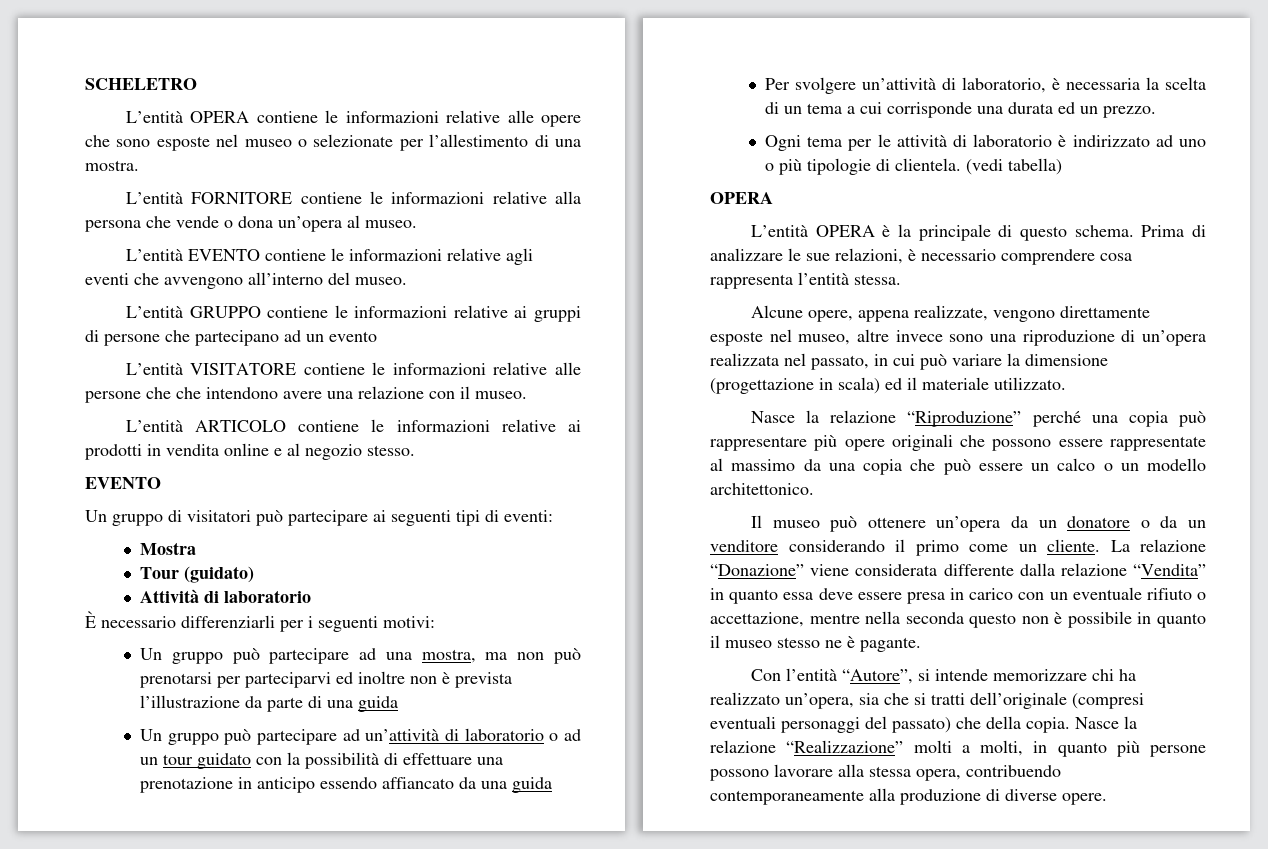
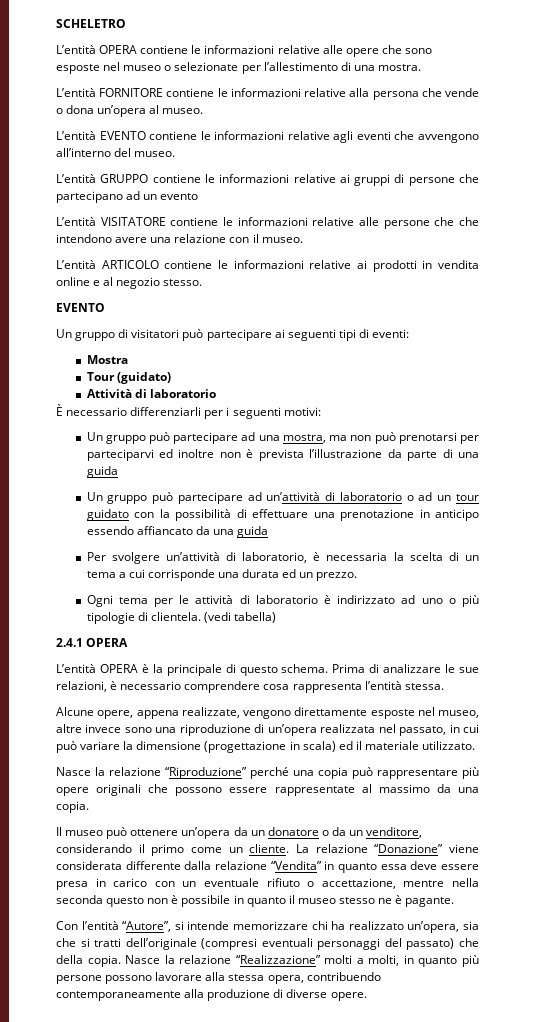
  (vedi tabella)
- OPERA
+ 2.4.1 OPERA
- Nasce la relazione “Riproduzione” perché una copia può rappresentare più opere originali che possono essere rappresentate al massimo da una copia che può essere un calco o un modello architettonico.
+ Nasce la relazione “Riproduzione” perché una copia può rappresentare più opere originali che possono essere rappresentate al massimo da una copia.
- Il museo può ottenere un’opera da un donatore o da un venditore considerando il primo come un cliente.
+ Il museo può ottenere un’opera da un donatore o da un venditore, considerando il primo come un cliente.

